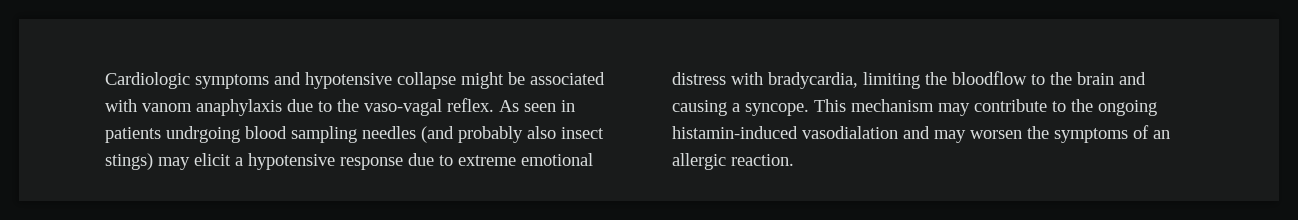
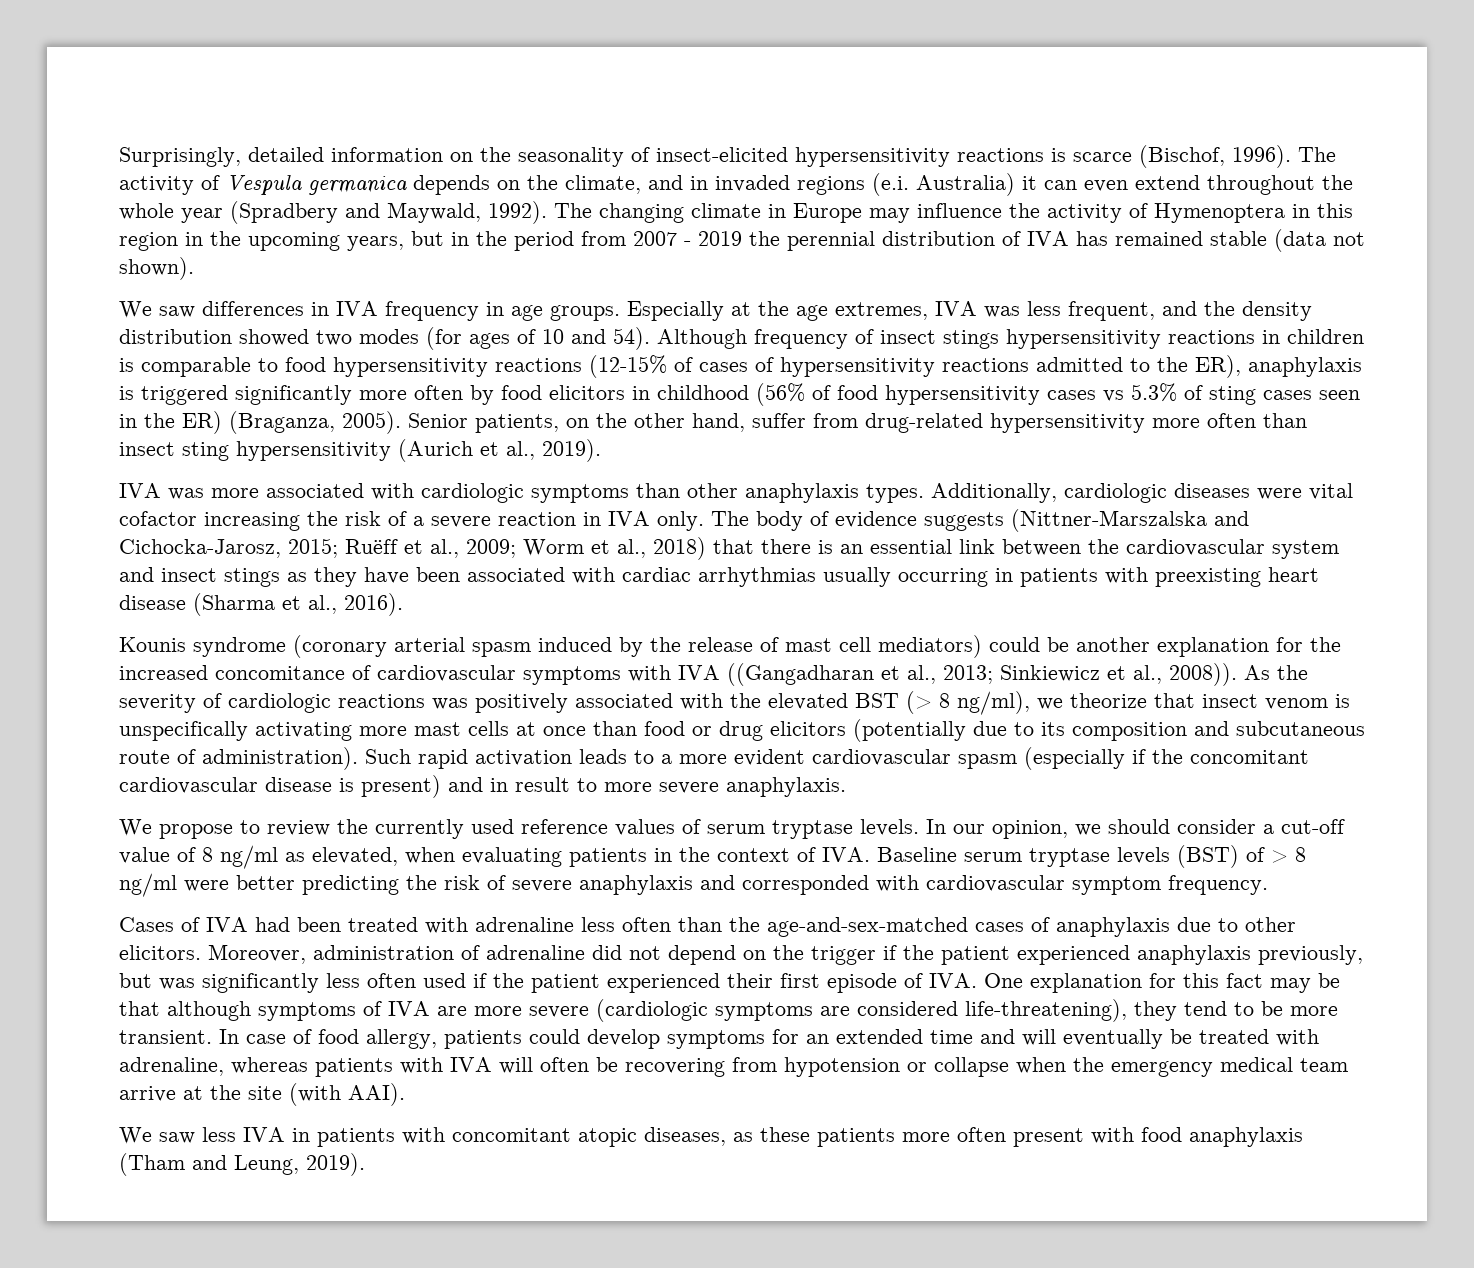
- Cardiologic symptoms and hypotensive collapse might be associated with vanom anaphylaxis due to the vaso-vagal reflex. As seen in patients undrgoing blood sampling needles (and probably also insect stings) may elicit a hypotensive response due to extreme emotional distress with bradycardia, limiting the bloodflow to the brain and causing a syncope. This mechanism may contribute to the ongoing histamin-induced vasodialation and may worsen the symptoms of an allergic reaction.
+ Surprisingly, detailed information on the seasonality of insect-elicited hypersensitivity reactions is scarce (Bischof, 1996). The activity of Vespula germanica depends on the climate, and in invaded regions (e.i. Australia) it can even extend throughout the whole year (Spradbery and Maywald, 1992). The changing climate in Europe may influence the activity of Hymenoptera in this region in the upcoming years, but in the period from 2007 - 2019 the perennial distribution of IVA has remained stable (data not shown).
+ We saw differences in IVA frequency in age groups. Especially at the age extremes, IVA was less frequent, and the density distribution showed two modes (for ages of 10 and 54). Although frequency of insect stings hypersensitivity reactions in children is comparable to food hypersensitivity reactions (12-15% of cases of hypersensitivity reactions admitted to the ER), anaphylaxis is triggered significantly more often by food elicitors in childhood (56% of food hypersensitivity cases vs 5.3% of sting cases seen in the ER) (Braganza, 2005). Senior patients, on the other hand, suffer from drug-related hypersensitivity more often than insect sting hypersensitivity (Aurich et al., 2019).
+ IVA was more associated with cardiologic symptoms than other anaphylaxis types. Additionally, cardiologic diseases were vital cofactor increasing the risk of a severe reaction in IVA only. The body of evidence suggests (Nittner-Marszalska and Cichocka-Jarosz, 2015; Ruëff et al., 2009; Worm et al., 2018) that there is an essential link between the cardiovascular system and insect stings as they have been associated with cardiac arrhythmias usually occurring in patients with preexisting heart disease (Sharma et al., 2016).
+ Kounis syndrome (coronary arterial spasm induced by the release of mast cell mediators) could be another explanation for the increased concomitance of cardiovascular symptoms with IVA ((Gangadharan et al., 2013; Sinkiewicz et al., 2008)). As the severity of cardiologic reactions was positively associated with the elevated BST (> 8 ng/ml), we theorize that insect venom is unspecifically activating more mast cells at once than food or drug elicitors (potentially due to its composition and subcutaneous route of administration). Such rapid activation leads to a more evident cardiovascular spasm (especially if the concomitant cardiovascular disease is present) and in result to more severe anaphylaxis.
+ We propose to review the currently used reference values of serum tryptase levels. In our opinion, we should consider a cut-off value of 8 ng/ml as elevated, when evaluating patients in the context of IVA. Baseline serum tryptase levels (BST) of > 8 ng/ml were better predicting the risk of severe anaphylaxis and corresponded with cardiovascular symptom frequency.
+ Cases of IVA had been treated with adrenaline less often than the age-and-sex-matched cases of anaphylaxis due to other elicitors. Moreover, administration of adrenaline did not depend on the trigger if the patient experienced anaphylaxis previously, but was significantly less often used if the patient experienced their first episode of IVA. One explanation for this fact may be that although symptoms of IVA are more severe (cardiologic symptoms are considered life-threatening), they tend to be more transient. In case of food allergy, patients could develop symptoms for an extended time and will eventually be treated with adrenaline, whereas patients with IVA will often be recovering from hypotension or collapse when the emergency medical team arrive at the site (with AAI).
+ We saw less IVA in patients with concomitant atopic diseases, as these patients more often present with food anaphylaxis (Tham and Leung, 2019).

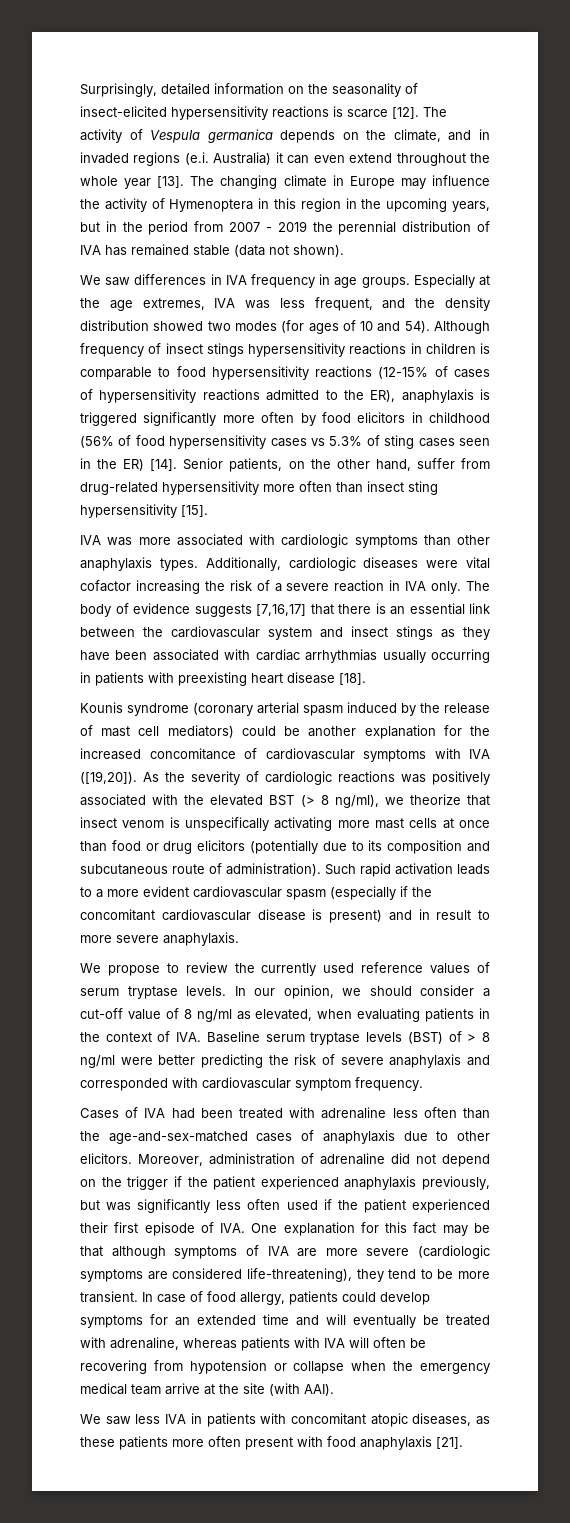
- Surprisingly, detailed information on the seasonality of insect-elicited hypersensitivity reactions is scarce (Bischof, 1996).
+ Surprisingly, detailed information on the seasonality of insect-elicited hypersensitivity reactions is scarce [12].
- The activity of Vespula germanica depends on the climate, and in invaded regions (e.i. Australia) it can even extend throughout the whole year (Spradbery and Maywald, 1992).
+ The activity of Vespula germanica depends on the climate, and in invaded regions (e.i. Australia) it can even extend throughout the whole year [13].
- Although frequency of insect stings hypersensitivity reactions in children is comparable to food hypersensitivity reactions (12-15% of cases of hypersensitivity reactions admitted to the ER), anaphylaxis is triggered significantly more often by food elicitors in childhood (56% of food hypersensitivity cases vs 5.3% of sting cases seen in the ER) (Braganza, 2005).
+ Although frequency of insect stings hypersensitivity reactions in children is comparable to food hypersensitivity reactions (12-15% of cases of hypersensitivity reactions admitted to the ER), anaphylaxis is triggered significantly more often by food elicitors in childhood (56% of food hypersensitivity cases vs 5.3% of sting cases seen in the ER) [14].
- Senior patients, on the other hand, suffer from drug-related hypersensitivity more often than insect sting hypersensitivity (Aurich et al., 2019).
+ Senior patients, on the other hand, suffer from drug-related hypersensitivity more often than insect sting hypersensitivity [15].
- The body of evidence suggests (Nittner-Marszalska and Cichocka-Jarosz, 2015; Ruëff et al., 2009; Worm et al., 2018) that there is an essential link between the cardiovascular system and insect stings as they have been associated with cardiac arrhythmias usually occurring in patients with preexisting heart disease (Sharma et al., 2016).
+ The body of evidence suggests [7,16,17] that there is an essential link between the cardiovascular system and insect stings as they have been associated with cardiac arrhythmias usually occurring in patients with preexisting heart disease [18].
- Kounis syndrome (coronary arterial spasm induced by the release of mast cell mediators) could be another explanation for the increased concomitance of cardiovascular symptoms with IVA ((Gangadharan et al., 2013; Sinkiewicz et al., 2008)).
+ Kounis syndrome (coronary arterial spasm induced by the release of mast cell mediators) could be another explanation for the increased concomitance of cardiovascular symptoms with IVA ([19,20]).
- We saw less IVA in patients with concomitant atopic diseases, as these patients more often present with food anaphylaxis (Tham and Leung, 2019).
+ We saw less IVA in patients with concomitant atopic diseases, as these patients more often present with food anaphylaxis [21].

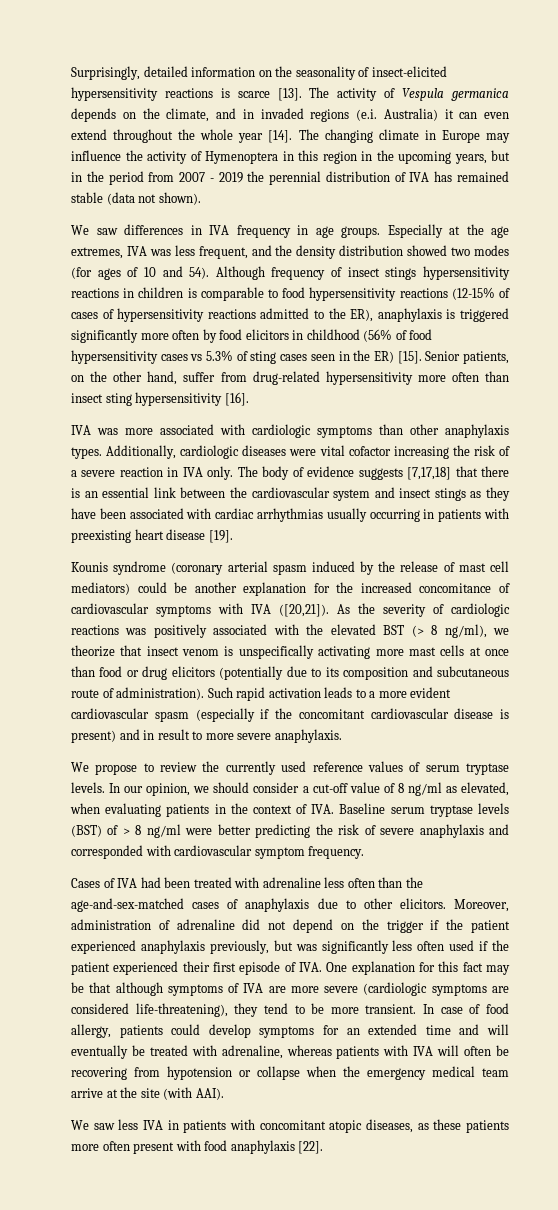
- Surprisingly, detailed information on the seasonality of insect-elicited hypersensitivity reactions is scarce [12].
+ Surprisingly, detailed information on the seasonality of insect-elicited hypersensitivity reactions is scarce [13].
- The activity of Vespula germanica depends on the climate, and in invaded regions (e.i. Australia) it can even extend throughout the whole year [13].
+ The activity of Vespula germanica depends on the climate, and in invaded regions (e.i. Australia) it can even extend throughout the whole year [14].
- Although frequency of insect stings hypersensitivity reactions in children is comparable to food hypersensitivity reactions (12-15% of cases of hypersensitivity reactions admitted to the ER), anaphylaxis is triggered significantly more often by food elicitors in childhood (56% of food hypersensitivity cases vs 5.3% of sting cases seen in the ER) [14].
+ Although frequency of insect stings hypersensitivity reactions in children is comparable to food hypersensitivity reactions (12-15% of cases of hypersensitivity reactions admitted to the ER), anaphylaxis is triggered significantly more often by food elicitors in childhood (56% of food hypersensitivity cases vs 5.3% of sting cases seen in the ER) [15].
- Senior patients, on the other hand, suffer from drug-related hypersensitivity more often than insect sting hypersensitivity [15].
+ Senior patients, on the other hand, suffer from drug-related hypersensitivity more often than insect sting hypersensitivity [16].
- The body of evidence suggests [7,16,17] that there is an essential link between the cardiovascular system and insect stings as they have been associated with cardiac arrhythmias usually occurring in patients with preexisting heart disease [18].
+ The body of evidence suggests [7,17,18] that there is an essential link between the cardiovascular system and insect stings as they have been associated with cardiac arrhythmias usually occurring in patients with preexisting heart disease [19].
- Kounis syndrome (coronary arterial spasm induced by the release of mast cell mediators) could be another explanation for the increased concomitance of cardiovascular symptoms with IVA ([19,20]).
+ Kounis syndrome (coronary arterial spasm induced by the release of mast cell mediators) could be another explanation for the increased concomitance of cardiovascular symptoms with IVA ([20,21]).
- We saw less IVA in patients with concomitant atopic diseases, as these patients more often present with food anaphylaxis [21].
+ We saw less IVA in patients with concomitant atopic diseases, as these patients more often present with food anaphylaxis [22].

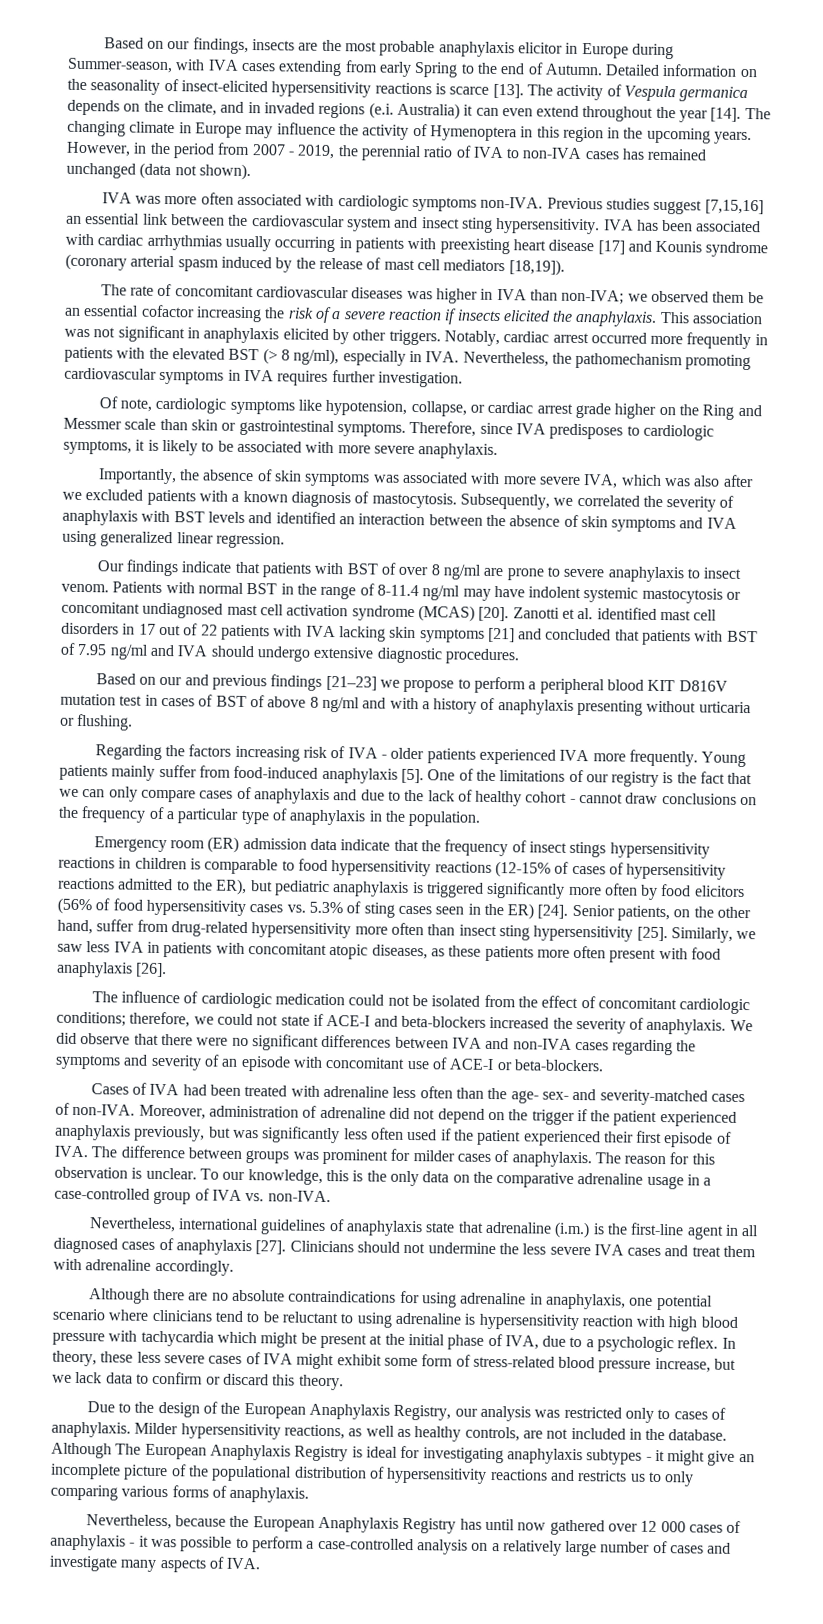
- Surprisingly, detailed information on the seasonality of insect-elicited hypersensitivity reactions is scarce [13].
+ Based on our findings, insects are the most probable anaphylaxis elicitor in Europe during Summer-season, with IVA cases extending from early Spring to the end of Autumn. Detailed information on the seasonality of insect-elicited hypersensitivity reactions is scarce [13].
- The activity of Vespula germanica depends on the climate, and in invaded regions (e.i. Australia) it can even extend throughout the whole year [14].
+ The activity of Vespula germanica depends on the climate, and in invaded regions (e.i. Australia) it can even extend throughout the year [14].
- The changing climate in Europe may influence the activity of Hymenoptera in this region in the upcoming years, but in the period from 2007 - 2019 the perennial distribution of IVA has remained stable (data not shown).
+ The changing climate in Europe may influence the activity of Hymenoptera in this region in the upcoming years. However, in the period from 2007 - 2019, the perennial ratio of IVA to non-IVA cases has remained unchanged (data not shown).
- We saw differences in IVA frequency in age groups. Especially at the age extremes, IVA was less frequent, and the density distribution showed two modes (for ages of 10 and 54). Although frequency of insect stings hypersensitivity reactions in children is comparable to food hypersensitivity reactions (12-15% of cases of hypersensitivity reactions admitted to the ER), anaphylaxis is triggered significantly more often by food elicitors in childhood (56% of food hypersensitivity cases vs 5.3% of sting cases seen in the ER) [15].
+ IVA was more often associated with cardiologic symptoms non-IVA. Previous studies suggest [7,15,16] an essential link between the cardiovascular system and insect sting hypersensitivity. IVA has been associated with cardiac arrhythmias usually occurring in patients with preexisting heart disease [17] and Kounis syndrome (coronary arterial spasm induced by the release of mast cell mediators [18,19]).
+ The rate of concomitant cardiovascular diseases was higher in IVA than non-IVA; we observed them be an essential cofactor increasing the risk of a severe reaction if insects elicited the anaphylaxis. This association was not significant in anaphylaxis elicited by other triggers. Notably, cardiac arrest occurred more frequently in patients with the elevated BST (> 8 ng/ml), especially in IVA. Nevertheless, the pathomechanism promoting cardiovascular symptoms in IVA requires further investigation.
+ Of note, cardiologic symptoms like hypotension, collapse, or cardiac arrest grade higher on the Ring and Messmer scale than skin or gastrointestinal symptoms. Therefore, since IVA predisposes to cardiologic symptoms, it is likely to be associated with more severe anaphylaxis.
+ Importantly, the absence of skin symptoms was associated with more severe IVA, which was also after we excluded patients with a known diagnosis of mastocytosis. Subsequently, we correlated the severity of anaphylaxis with BST levels and identified an interaction between the absence of skin symptoms and IVA using generalized linear regression.
+ Our findings indicate that patients with BST of over 8 ng/ml are prone to severe anaphylaxis to insect venom. Patients with normal BST in the range of 8-11.4 ng/ml may have indolent systemic mastocytosis or concomitant undiagnosed mast cell activation syndrome (MCAS) [20]. Zanotti et al. identified mast cell disorders in 17 out of 22 patients with IVA lacking skin symptoms [21] and concluded that patients with BST of 7.95 ng/ml and IVA should undergo extensive diagnostic procedures.
+ Based on our and previous findings [21–23] we propose to perform a peripheral blood KIT D816V mutation test in cases of BST of above 8 ng/ml and with a history of anaphylaxis presenting without urticaria or flushing.
+ Regarding the factors increasing risk of IVA - older patients experienced IVA more frequently. Young patients mainly suffer from food-induced anaphylaxis [5]. One of the limitations of our registry is the fact that we can only compare cases of anaphylaxis and due to the lack of healthy cohort - cannot draw conclusions on the frequency of a particular type of anaphylaxis in the population.
+ Emergency room (ER) admission data indicate that the frequency of insect stings hypersensitivity reactions in children is comparable to food hypersensitivity reactions (12-15% of cases of hypersensitivity reactions admitted to the ER), but pediatric anaphylaxis is triggered significantly more often by food elicitors (56% of food hypersensitivity cases vs. 5.3% of sting cases seen in the ER) [24].
- Senior patients, on the other hand, suffer from drug-related hypersensitivity more often than insect sting hypersensitivity [16].
- IVA was more associated with cardiologic symptoms than other anaphylaxis types. Additionally, cardiologic diseases were vital cofactor increasing the risk of a severe reaction in IVA only. The body of evidence suggests [7,17,18] that there is an essential link between the cardiovascular system and insect stings as they have been associated with cardiac arrhythmias usually occurring in patients with preexisting heart disease [19].
- Kounis syndrome (coronary arterial spasm induced by the release of mast cell mediators) could be another explanation for the increased concomitance of cardiovascular symptoms with IVA ([20,21]). As the severity of cardiologic reactions was positively associated with the elevated BST (> 8 ng/ml), we theorize that insect venom is unspecifically activating more mast cells at once than food or drug elicitors (potentially due to its composition and subcutaneous route of administration). Such rapid activation leads to a more evident cardiovascular spasm (especially if the concomitant cardiovascular disease is present) and in result to more severe anaphylaxis.
- We propose to review the currently used reference values of serum tryptase levels. In our opinion, we should consider a cut-off value of 8 ng/ml as elevated, when evaluating patients in the context of IVA. Baseline serum tryptase levels (BST) of > 8 ng/ml were better predicting the risk of severe anaphylaxis and corresponded with cardiovascular symptom frequency.
+ Senior patients, on the other hand, suffer from drug-related hypersensitivity more often than insect sting hypersensitivity [25]. Similarly, we saw less IVA in patients with concomitant atopic diseases, as these patients more often present with food anaphylaxis [26].
+ The influence of cardiologic medication could not be isolated from the effect of concomitant cardiologic conditions; therefore, we could not state if ACE-I and beta-blockers increased the severity of anaphylaxis. We did observe that there were no significant differences between IVA and non-IVA cases regarding the symptoms and severity of an episode with concomitant use of ACE-I or beta-blockers.
- Cases of IVA had been treated with adrenaline less often than the age-and-sex-matched cases of anaphylaxis due to other elicitors.
+ Cases of IVA had been treated with adrenaline less often than the age- sex- and severity-matched cases of non-IVA.
- Moreover, administration of adrenaline did not depend on the trigger if the patient experienced anaphylaxis previously, but was significantly less often used if the patient experienced their first episode of IVA. One explanation for this fact may be that although symptoms of IVA are more severe (cardiologic symptoms are considered life-threatening), they tend to be more transient. In case of food allergy, patients could develop symptoms for an extended time and will eventually be treated with adrenaline, whereas patients with IVA will often be recovering from hypotension or collapse when the emergency medical team arrive at the site (with AAI).
- We saw less IVA in patients with concomitant atopic diseases, as these patients more often present with food anaphylaxis [22].
+ Moreover, administration of adrenaline did not depend on the trigger if the patient experienced anaphylaxis previously, but was significantly less often used if the patient experienced their first episode of IVA. The difference between groups was prominent for milder cases of anaphylaxis. The reason for this observation is unclear. To our knowledge, this is the only data on the comparative adrenaline usage in a case-controlled group of IVA vs. non-IVA.
+ Nevertheless, international guidelines of anaphylaxis state that adrenaline (i.m.) is the first-line agent in all diagnosed cases of anaphylaxis [27]. Clinicians should not undermine the less severe IVA cases and treat them with adrenaline accordingly.
+ Although there are no absolute contraindications for using adrenaline in anaphylaxis, one potential scenario where clinicians tend to be reluctant to using adrenaline is hypersensitivity reaction with high blood pressure with tachycardia which might be present at the initial phase of IVA, due to a psychologic reflex. In theory, these less severe cases of IVA might exhibit some form of stress-related blood pressure increase, but we lack data to confirm or discard this theory.
+ Due to the design of the European Anaphylaxis Registry, our analysis was restricted only to cases of anaphylaxis. Milder hypersensitivity reactions, as well as healthy controls, are not included in the database. Although The European Anaphylaxis Registry is ideal for investigating anaphylaxis subtypes - it might give an incomplete picture of the populational distribution of hypersensitivity reactions and restricts us to only comparing various forms of anaphylaxis.
+ Nevertheless, because the European Anaphylaxis Registry has until now gathered over 12 000 cases of anaphylaxis - it was possible to perform a case-controlled analysis on a relatively large number of cases and investigate many aspects of IVA.

